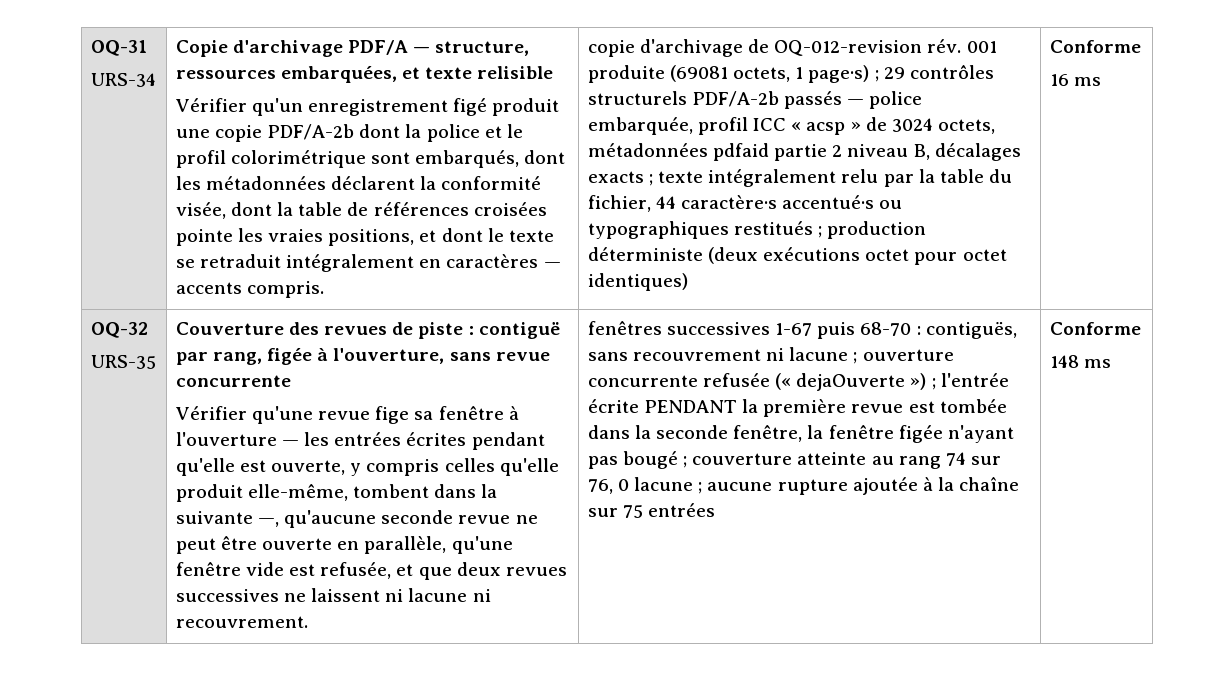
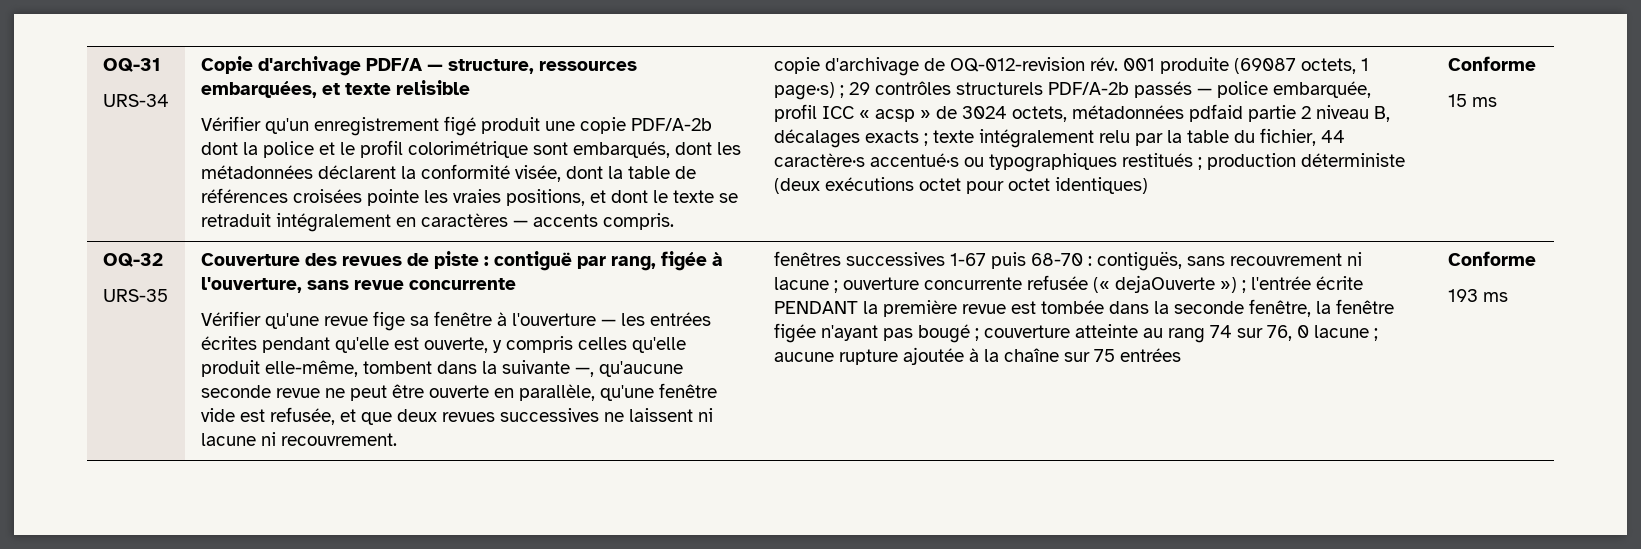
- 001 produite (69081 octets, 1 page·s) ; 29 contrôles structurels PDF/A-2b passés — police embarquée, profil ICC « acsp » de 3024 octets, métadonnées pdfaid partie 2 niveau B, décalages exacts ; texte intégralement relu par la table du fichier, 44 caractère·s accentué·s ou typographiques restitués ; production déterministe (deux exécutions octet pour octet identiques)
+ 001 produite (69087 octets, 1 page·s) ; 29 contrôles structurels PDF/A-2b passés — police embarquée, profil ICC « acsp » de 3024 octets, métadonnées pdfaid partie 2 niveau B, décalages exacts ; texte intégralement relu par la table du fichier, 44 caractère·s accentué·s ou typographiques restitués ; production déterministe (deux exécutions octet pour octet identiques)
- 16 ms
+ 15 ms
- 148 ms
+ 193 ms

